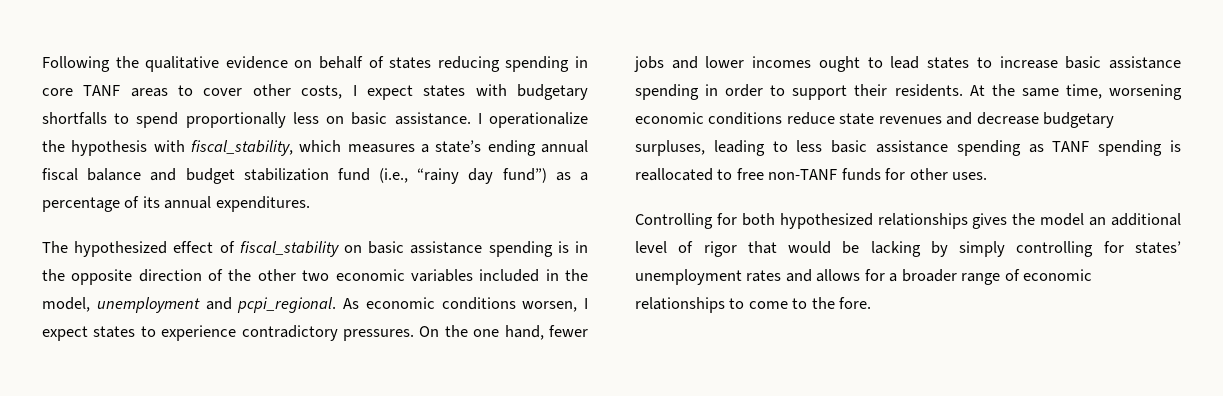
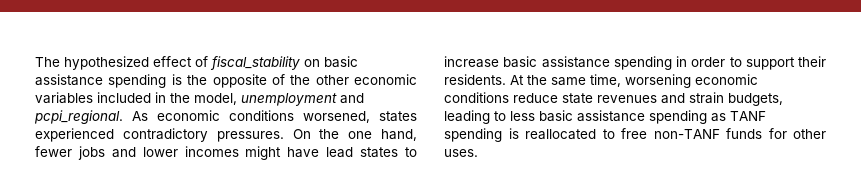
- Following the qualitative evidence on behalf of states reducing spending in core TANF areas to cover other costs, I expect states with budgetary shortfalls to spend proportionally less on basic assistance. I operationalize the hypothesis with fiscal_stability, which measures a state’s ending annual fiscal balance and budget stabilization fund (i.e., “rainy day fund”) as a percentage of its annual expenditures.
- The hypothesized effect of fiscal_stability on basic assistance spending is in the opposite direction of the other two economic variables included in the model, unemployment and pcpi_regional.
+ The hypothesized effect of fiscal_stability on basic assistance spending is the opposite of the other economic variables included in the model, unemployment and pcpi_regional.
- As economic conditions worsen, I expect states to experience contradictory pressures.
+ As economic conditions worsened, states experienced contradictory pressures.
- On the one hand, fewer jobs and lower incomes ought to lead states to increase basic assistance spending in order to support their residents.
+ On the one hand, fewer jobs and lower incomes might have lead states to increase basic assistance spending in order to support their residents.
- At the same time, worsening economic conditions reduce state revenues and decrease budgetary surpluses, leading to less basic assistance spending as TANF spending is reallocated to free non-TANF funds for other uses.
+ At the same time, worsening economic conditions reduce state revenues and strain budgets, leading to less basic assistance spending as TANF spending is reallocated to free non-TANF funds for other uses.
- Controlling for both hypothesized relationships gives the model an additional level of rigor that would be lacking by simply controlling for states’ unemployment rates and allows for a broader range of economic relationships to come to the fore.

